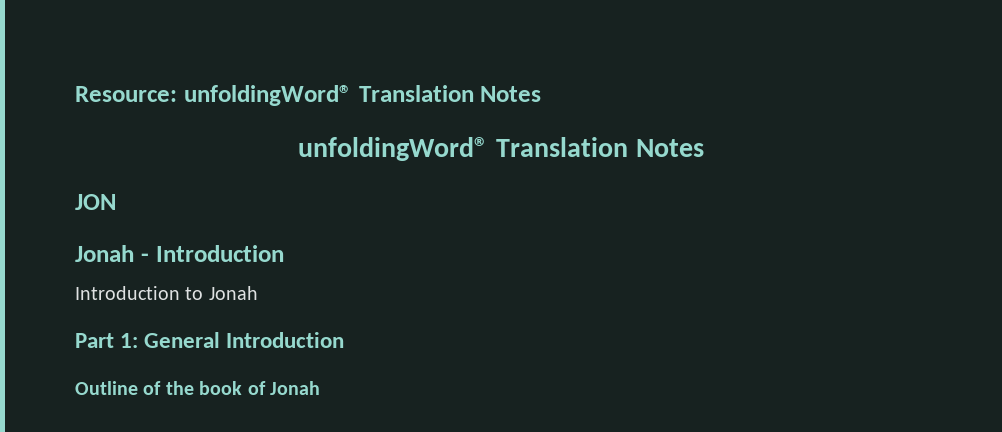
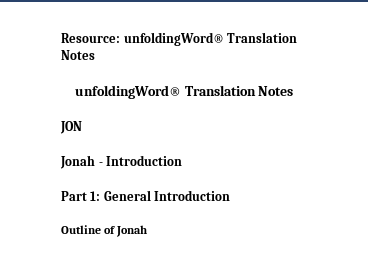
- Introduction to Jonah
- Outline of the book of Jonah
+ Outline of Jonah

